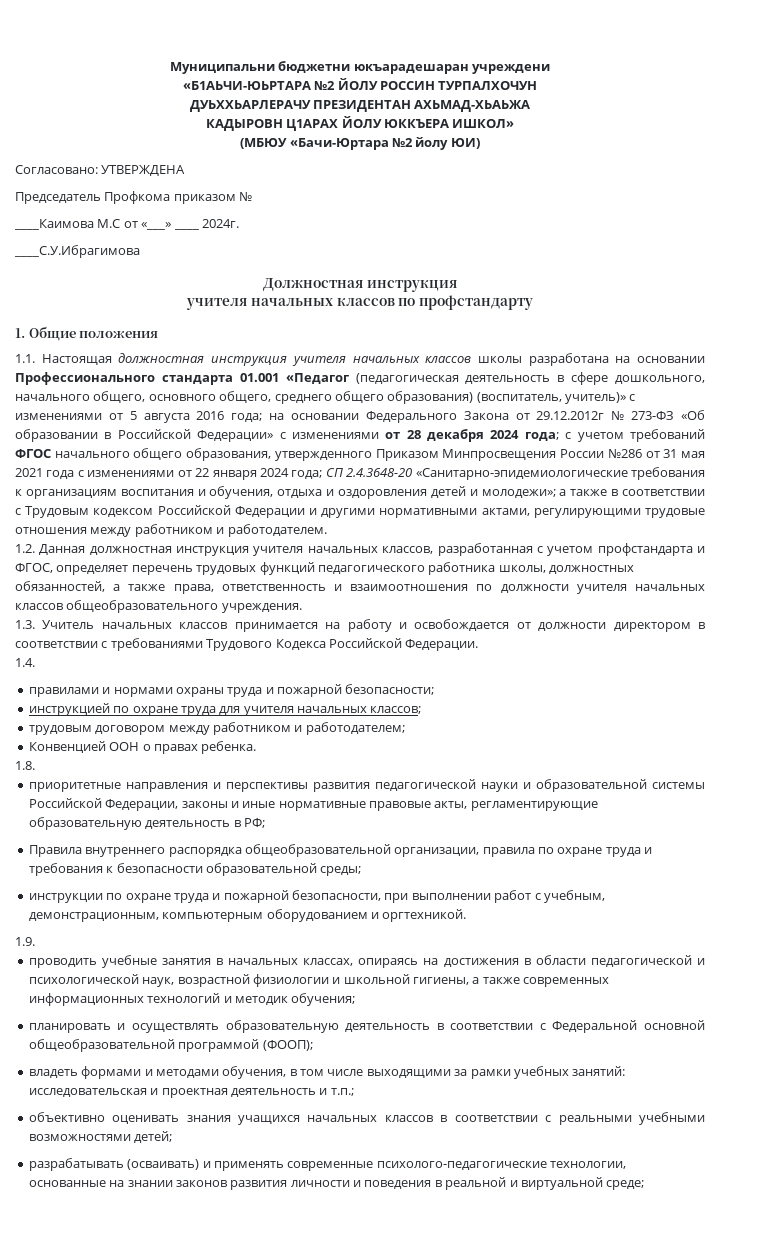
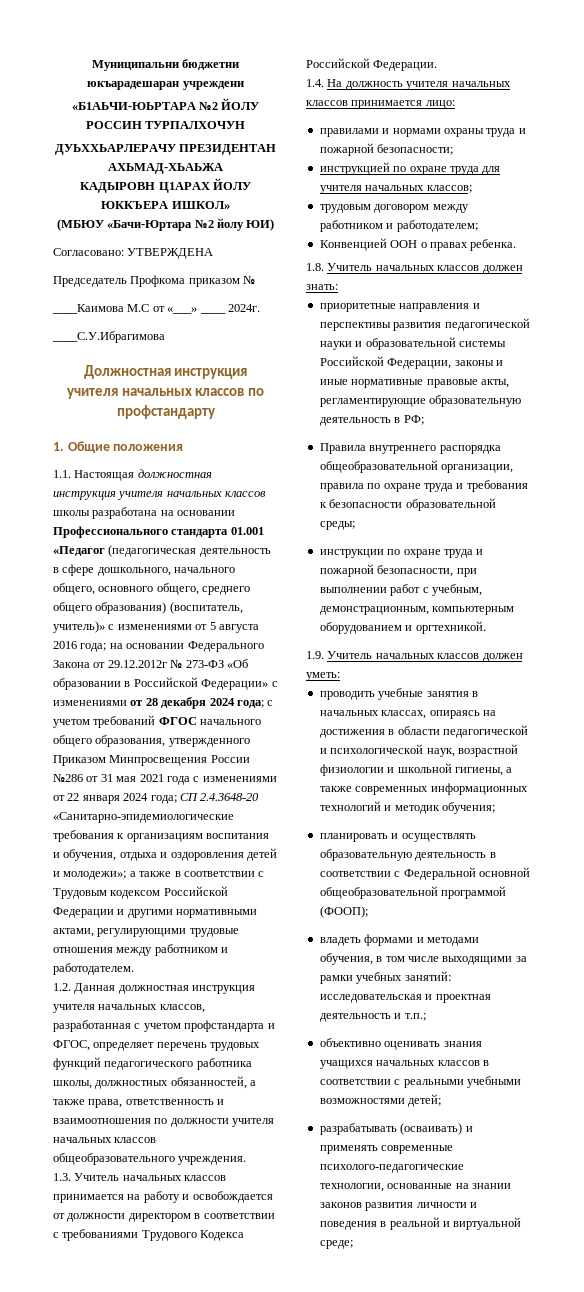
- 1.4.
+ 1.4. На должность учителя начальных классов принимается лицо:
- 1.8.
+ 1.8. Учитель начальных классов должен знать:
- 1.9.
+ 1.9. Учитель начальных классов должен уметь:

